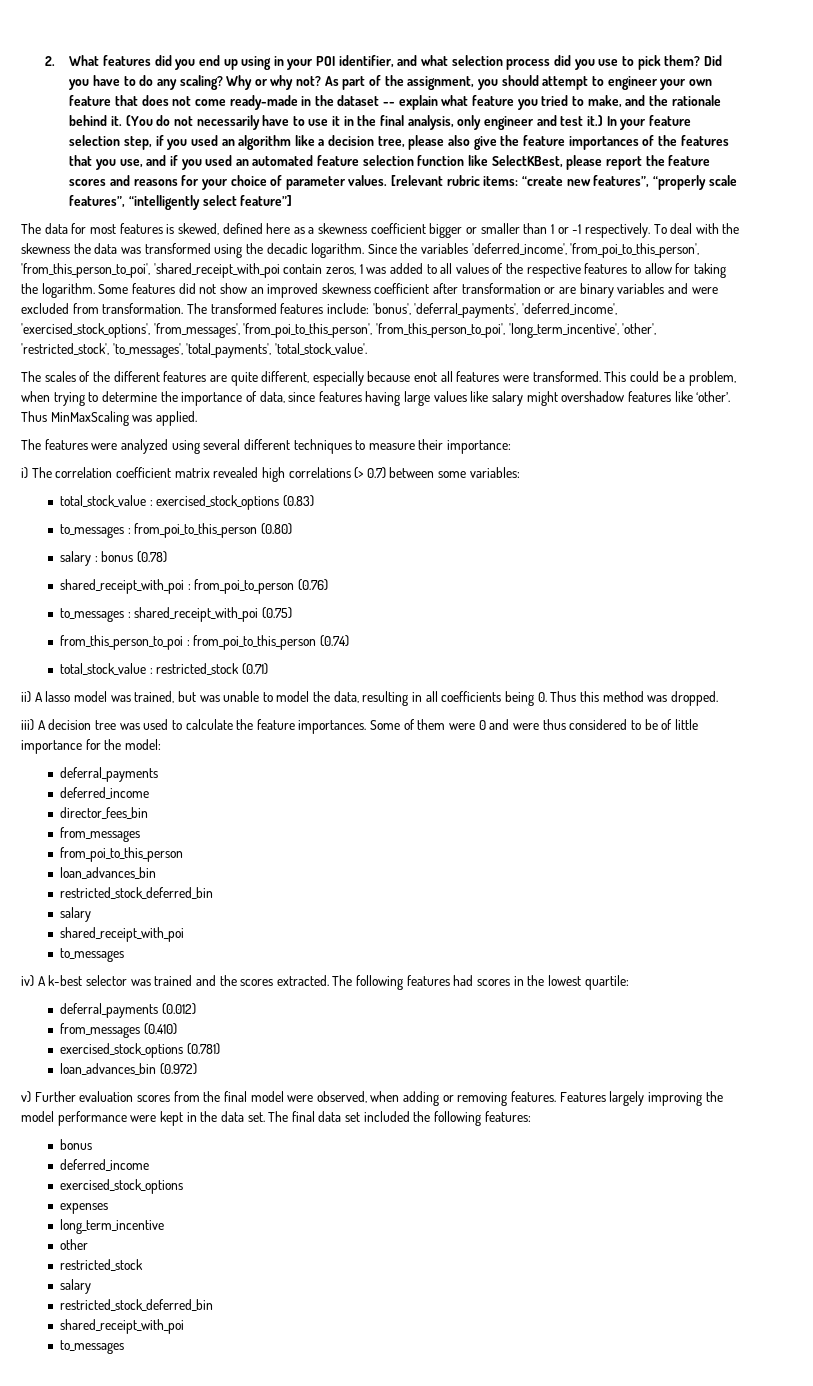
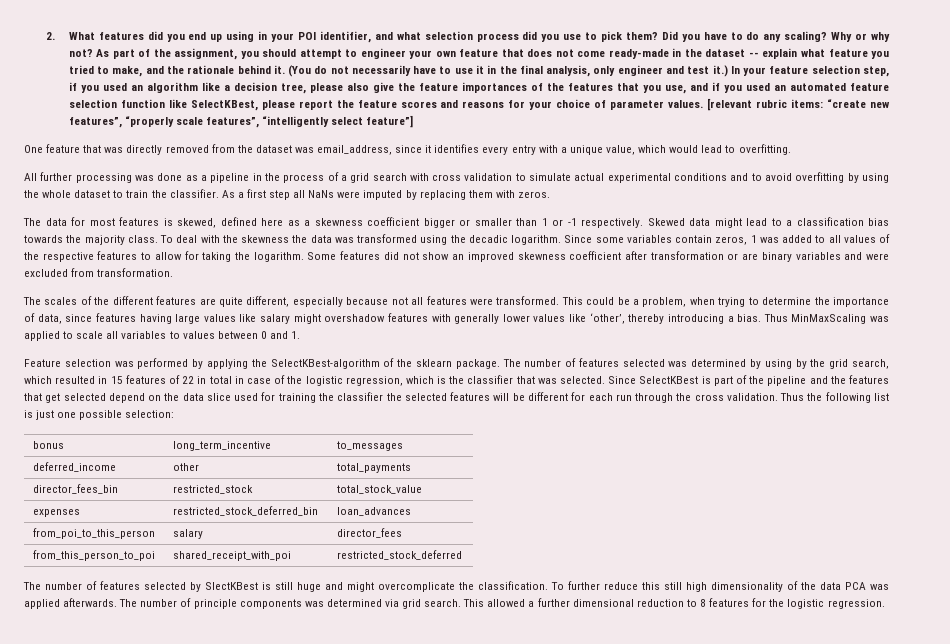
+ One feature that was directly removed from the dataset was email_address, since it identifies every entry with a unique value, which would lead to overfitting.
+ All further processing was done as a pipeline in the process of a grid search with cross validation to simulate actual experimental conditions and to avoid overfitting by using the whole dataset to train the classifier. As a first step all NaNs were imputed by replacing them with zeros.
+ Skewed data might lead to a classification bias towards the majority class.
- Since the variables 'deferred_income', 'from_poi_to_this_person', 'from_this_person_to_poi', 'shared_receipt_with_poi contain zeros, 1 was added to all values of the respective features to allow for taking the logarithm.
+ Since some variables contain zeros, 1 was added to all values of the respective features to allow for taking the logarithm.
- The transformed features include: 'bonus', 'deferral_payments', 'deferred_income', 'exercised_stock_options', 'from_messages', 'from_poi_to_this_person', 'from_this_person_to_poi', 'long_term_incentive', 'other', 'restricted_stock', 'to_messages', 'total_payments', 'total_stock_value'.
- The scales of the different features are quite different, especially because enot all features were transformed.
+ The scales of the different features are quite different, especially because not all features were transformed.
- This could be a problem, when trying to determine the importance of data, since features having large values like salary might overshadow features like ‘other’. Thus MinMaxScaling was applied.
- The features were analyzed using several different techniques to measure their importance:
- i) The correlation coefficient matrix revealed high correlations (> 0.7) between some variables:
- total_stock_value : exercised_stock_options (0.83)
- to_messages : from_poi_to_this_person (0.80)
- salary : bonus (0.78)
- shared_receipt_with_poi : from_poi_to_person (0.76)
- to_messages : shared_receipt_with_poi (0.75)
- from_this_person_to_poi : from_poi_to_this_person (0.74)
- total_stock_value : restricted_stock (0.71)
- ii) A lasso model was trained, but was unable to model the data, resulting in all coefficients being 0. Thus this method was dropped.
- iii) A decision tree was used to calculate the feature importances. Some of them were 0 and were thus considered to be of little importance for the model:
- deferral_payments
- deferred_income
- director_fees_bin
- from_messages
- from_poi_to_this_person
- loan_advances_bin
- restricted_stock_deferred_bin
- salary
- shared_receipt_with_poi
- to_messages
- iv) A k-best selector was trained and the scores extracted. The following features had scores in the lowest quartile:
- deferral_payments (0.012)
- from_messages (0.410)
- exercised_stock_options (0.781)
- loan_advances_bin (0.972)
- v) Further evaluation scores from the final model were observed, when adding or removing features. Features largely improving the model performance were kept in the data set. The final data set included the following features:
- bonus
- deferred_income
- exercised_stock_options
- expenses
- long_term_incentive
- other
- restricted_stock
- salary
- restricted_stock_deferred_bin
- shared_receipt_with_poi
- to_messages
+ This could be a problem, when trying to determine the importance of data, since features having large values like salary might overshadow features with generally lower values like ‘other’, thereby introducing a bias. Thus MinMaxScaling was applied to scale all variables to values between 0 and 1.
+ Feature selection was performed by applying the SelectKBest-algorithm of the sklearn package. The number of features selected was determined by using by the grid search, which resulted in 15 features of 22 in total in case of the logistic regression, which is the classifier that was selected. Since SelectKBest is part of the pipeline and the features that get selected depend on the data slice used for training the classifier the selected features will be different for each run through the cross validation. Thus the following list is just one possible selection:
+ bonus | long_term_incentive | to_messages
+ deferred_income | other | total_payments
+ director_fees_bin | restricted_stock | total_stock_value
+ expenses | restricted_stock_deferred_bin | loan_advances
+ from_poi_to_this_person | salary | director_fees
+ from_this_person_to_poi | shared_receipt_with_poi | restricted_stock_deferred
+ The number of features selected by SlectKBest is still huge and might overcomplicate the classification. To further reduce this still high dimensionality of the data PCA was applied afterwards. The number of principle components was determined via grid search. This allowed a further dimensional reduction to 8 features for the logistic regression.

